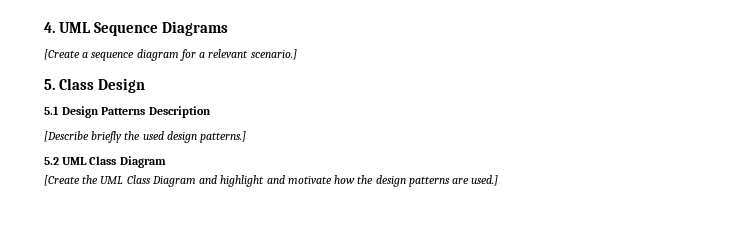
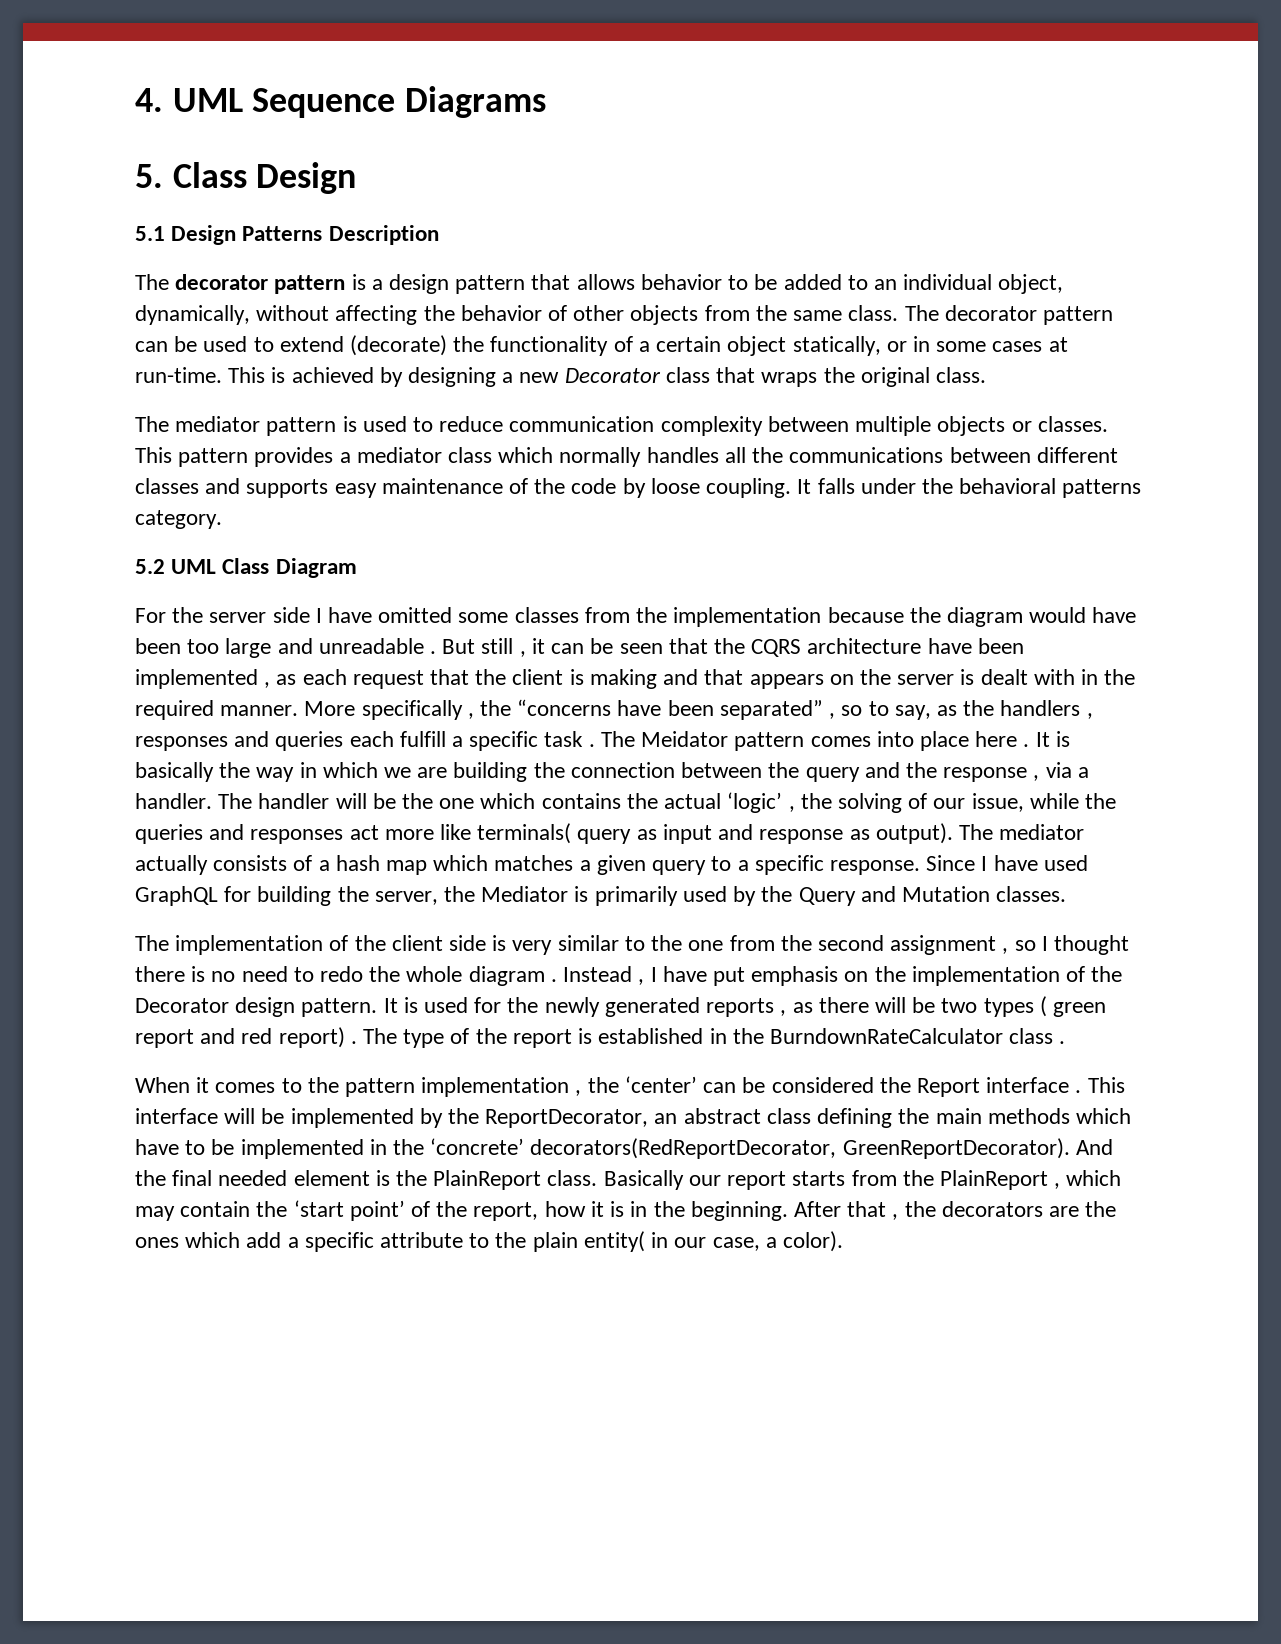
- [Create a sequence diagram for a relevant scenario.]
- [Describe briefly the used design patterns.]
+ The decorator pattern is a design pattern that allows behavior to be added to an individual object, dynamically, without affecting the behavior of other objects from the same class. The decorator pattern can be used to extend (decorate) the functionality of a certain object statically, or in some cases at run-time. This is achieved by designing a new Decorator class that wraps the original class.
+ The mediator pattern is used to reduce communication complexity between multiple objects or classes. This pattern provides a mediator class which normally handles all the communications between different classes and supports easy maintenance of the code by loose coupling. It falls under the behavioral patterns category.
  5.2 UML Class Diagram
- [Create the UML Class Diagram and highlight and motivate how the design patterns are used.]
+ For the server side I have omitted some classes from the implementation because the diagram would have been too large and unreadable . But still , it can be seen that the CQRS architecture have been implemented , as each request that the client is making and that appears on the server is dealt with in the required manner. More specifically , the “concerns have been separated” , so to say, as the handlers , responses and queries each fulfill a specific task . The Meidator pattern comes into place here . It is basically the way in which we are building the connection between the query and the response , via a handler. The handler will be the one which contains the actual ‘logic’ , the solving of our issue, while the queries and responses act more like terminals( query as input and response as output). The mediator actually consists of a hash map which matches a given query to a specific response. Since I have used GraphQL for building the server, the Mediator is primarily used by the Query and Mutation classes.
+ The implementation of the client side is very similar to the one from the second assignment , so I thought there is no need to redo the whole diagram . Instead , I have put emphasis on the implementation of the Decorator design pattern. It is used for the newly generated reports , as there will be two types ( green report and red report) . The type of the report is established in the BurndownRateCalculator class .
+ When it comes to the pattern implementation , the ‘center’ can be considered the Report interface . This interface will be implemented by the ReportDecorator, an abstract class defining the main methods which have to be implemented in the ‘concrete’ decorators(RedReportDecorator, GreenReportDecorator). And the final needed element is the PlainReport class. Basically our report starts from the PlainReport , which may contain the ‘start point’ of the report, how it is in the beginning. After that , the decorators are the ones which add a specific attribute to the plain entity( in our case, a color).

